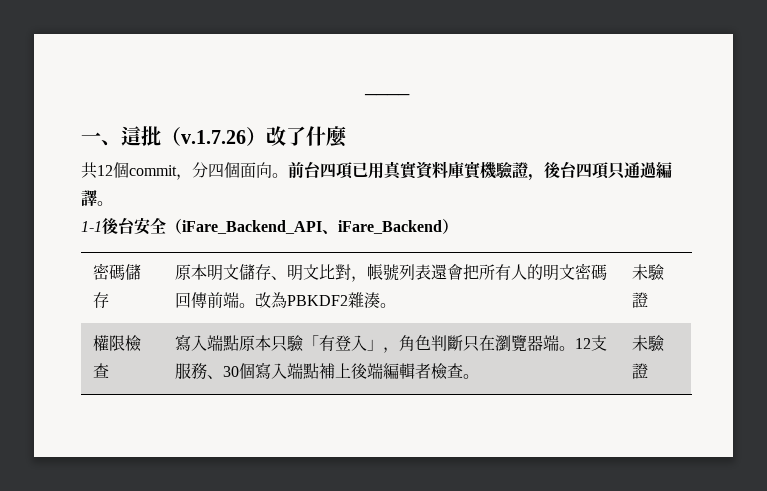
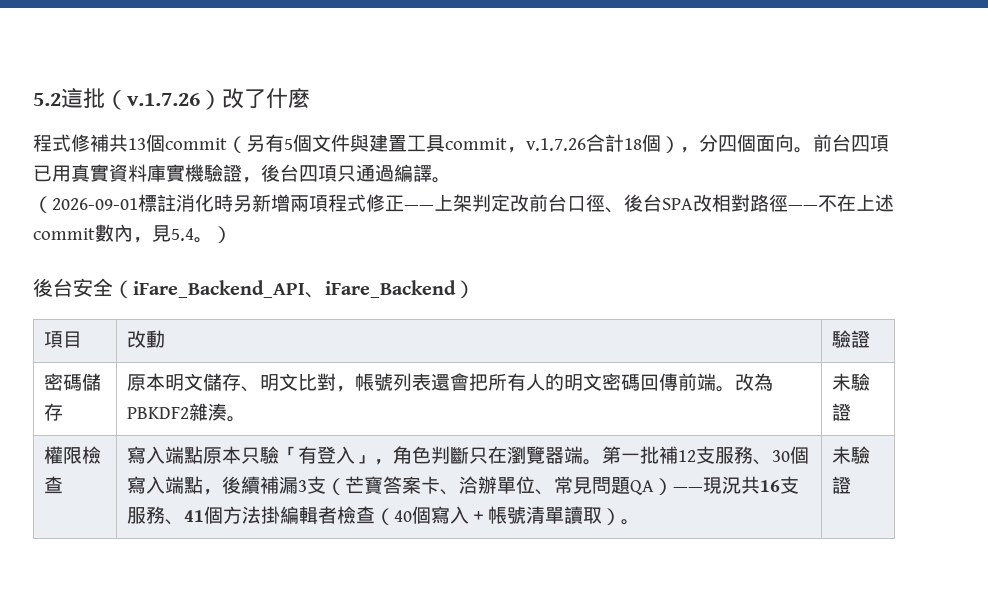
- ────
- 一、這批（v.1.7.26）改了什麼
+ 5.2這批（v.1.7.26）改了什麼
- 共12個commit，分四個面向。
+ 程式修補共13個commit（另有5個文件與建置工具commit，v.1.7.26合計18個），分四個面向。
- 1-1後台安全（iFare_Backend_API、iFare_Backend）
+ （2026-09-01標註消化時另新增兩項程式修正——上架判定改前台口徑、後台SPA改相對路徑——不在上述commit數內，見5.4。）
+ 後台安全（iFare_Backend_API、iFare_Backend）
+ 項目 | 改動 | 驗證
- 12支服務、30個寫入端點補上後端編輯者檢查。
+ 第一批補12支服務、30個寫入端點，後續補漏3支（芒寶答案卡、洽辦單位、常見問題QA）——現況共16支服務、41個方法掛編輯者檢查（40個寫入＋帳號清單讀取）。

